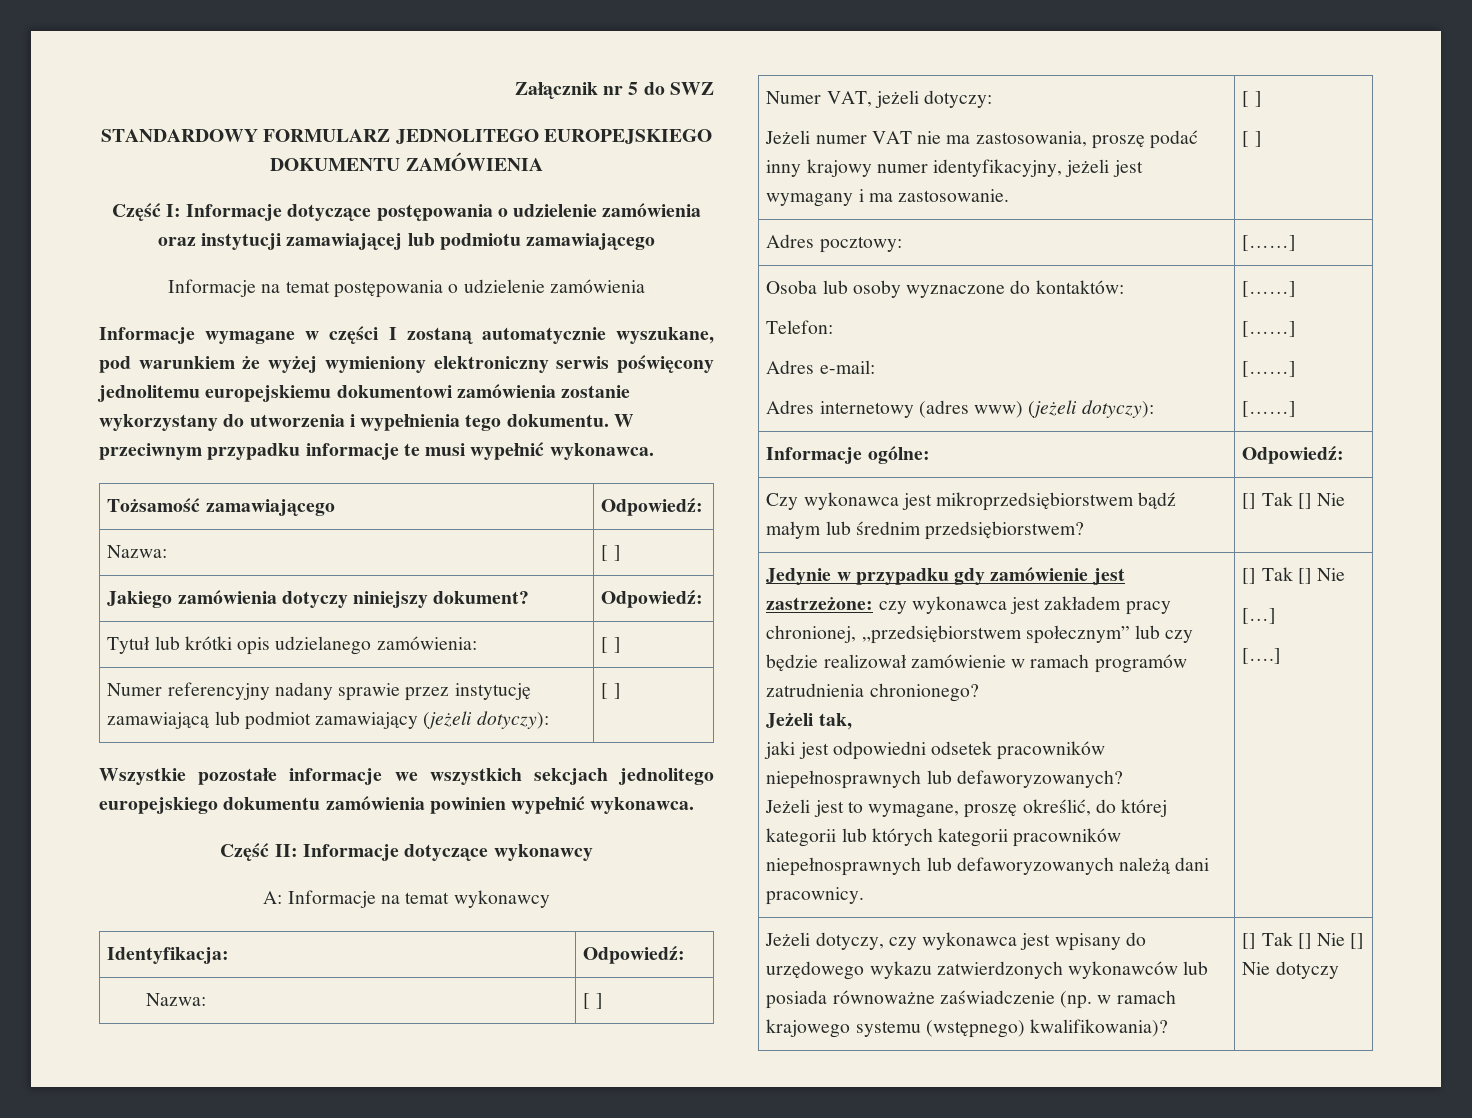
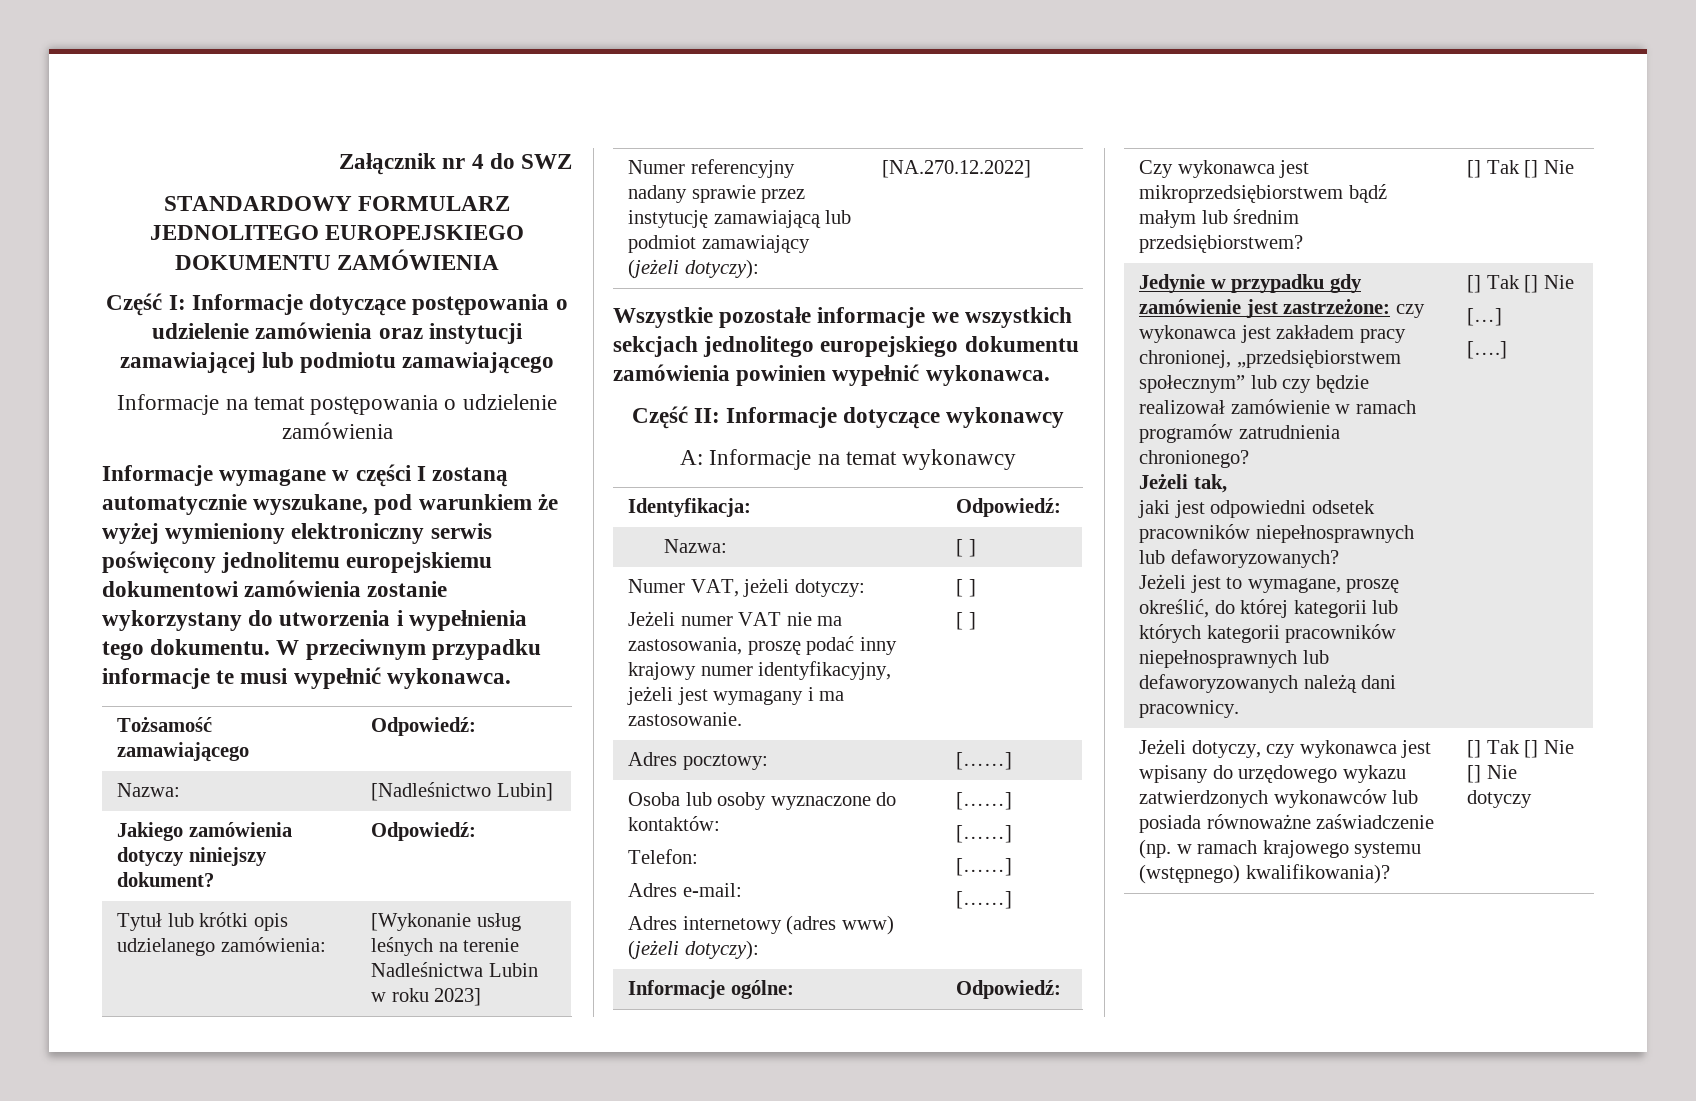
- Załącznik nr 5 do SWZ
+ Załącznik nr 4 do SWZ
  Tożsamość zamawiającego | Odpowiedź:
- Nazwa: | [ ]
+ Nazwa: | [Nadleśnictwo Lubin]
- Tytuł lub krótki opis udzielanego zamówienia: | [ ]
+ Tytuł lub krótki opis udzielanego zamówienia: | [Wykonanie usług leśnych na terenie Nadleśnictwa Lubin w roku 2023]
- Numer referencyjny nadany sprawie przez instytucję zamawiającą lub podmiot zamawiający (jeżeli dotyczy): | [ ]
+ Numer referencyjny nadany sprawie przez instytucję zamawiającą lub podmiot zamawiający (jeżeli dotyczy): | [NA.270.12.2022]

